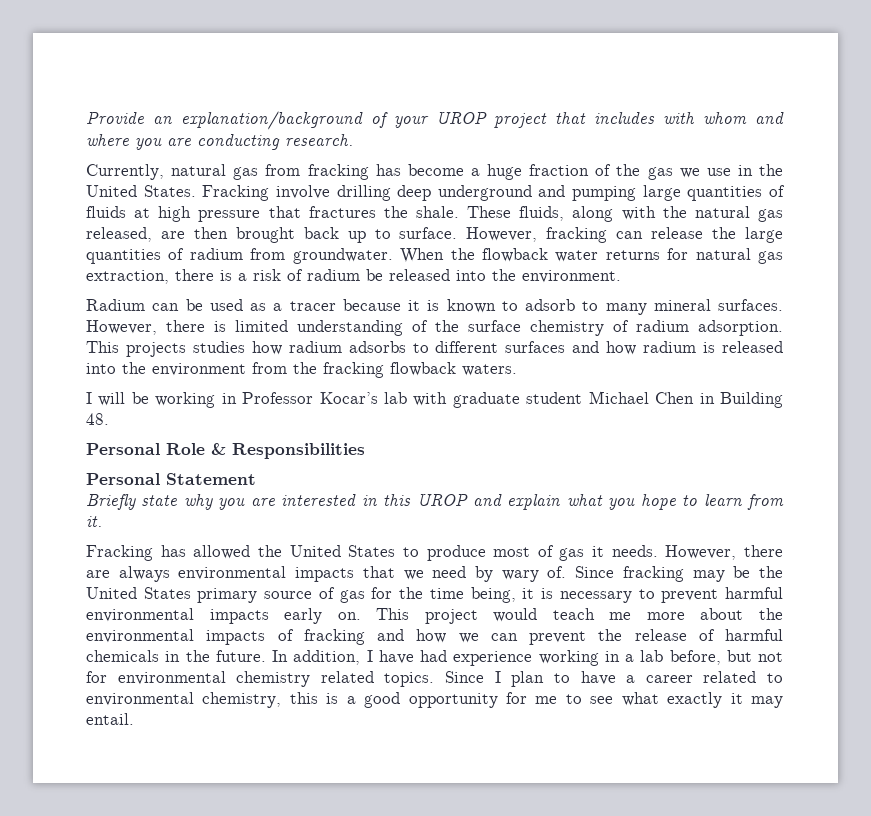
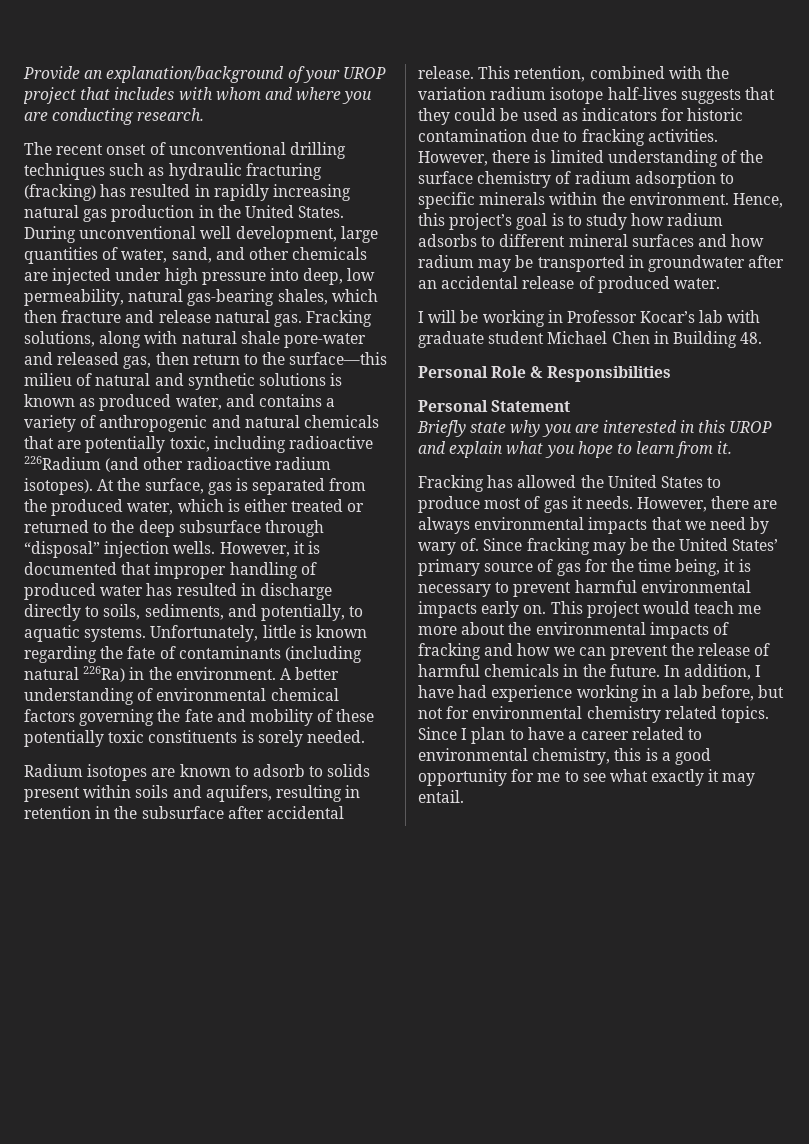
- Currently, natural gas from fracking has become a huge fraction of the gas we use in the United States. Fracking involve drilling deep underground and pumping large quantities of fluids at high pressure that fractures the shale. These fluids, along with the natural gas released, are then brought back up to surface. However, fracking can release the large quantities of radium from groundwater. When the flowback water returns for natural gas extraction, there is a risk of radium be released into the environment.
- Radium can be used as a tracer because it is known to adsorb to many mineral surfaces.
+ The recent onset of unconventional drilling techniques such as hydraulic fracturing (fracking) has resulted in rapidly increasing natural gas production in the United States. During unconventional well development, large quantities of water, sand, and other chemicals are injected under high pressure into deep, low permeability, natural gas-bearing shales, which then fracture and release natural gas. Fracking solutions, along with natural shale pore-water and released gas, then return to the surface—this milieu of natural and synthetic solutions is known as produced water, and contains a variety of anthropogenic and natural chemicals that are potentially toxic, including radioactive 226Radium (and other radioactive radium isotopes). At the surface, gas is separated from the produced water, which is either treated or returned to the deep subsurface through “disposal” injection wells. However, it is documented that improper handling of produced water has resulted in discharge directly to soils, sediments, and potentially, to aquatic systems. Unfortunately, little is known regarding the fate of contaminants (including natural 226Ra) in the environment. A better understanding of environmental chemical factors governing the fate and mobility of these potentially toxic constituents is sorely needed.
+ Radium isotopes are known to adsorb to solids present within soils and aquifers, resulting in retention in the subsurface after accidental release. This retention, combined with the variation radium isotope half-lives suggests that they could be used as indicators for historic contamination due to fracking activities.
- However, there is limited understanding of the surface chemistry of radium adsorption. This projects studies how radium adsorbs to different surfaces and how radium is released into the environment from the fracking flowback waters.
+ However, there is limited understanding of the surface chemistry of radium adsorption to specific minerals within the environment. Hence, this project’s goal is to study how radium adsorbs to different mineral surfaces and how radium may be transported in groundwater after an accidental release of produced water.
- Since fracking may be the United States primary source of gas for the time being, it is necessary to prevent harmful environmental impacts early on.
+ Since fracking may be the United States’ primary source of gas for the time being, it is necessary to prevent harmful environmental impacts early on.

